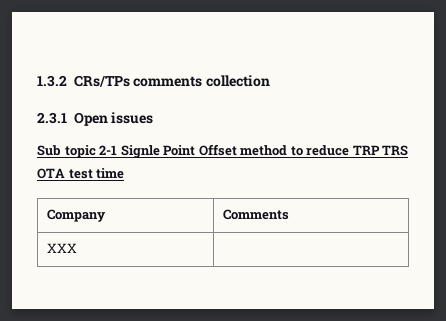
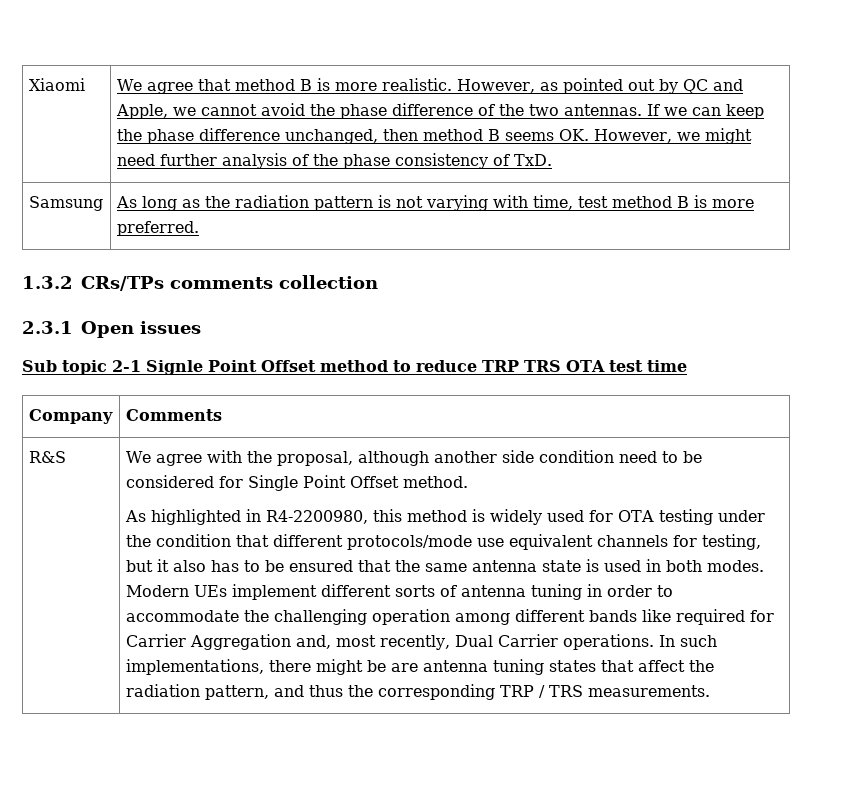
+ Xiaomi | We agree that method B is more realistic. However, as pointed out by QC and Apple, we cannot avoid the phase difference of the two antennas. If we can keep the phase difference unchanged, then method B seems OK. However, we might need further analysis of the phase consistency of TxD.
+ Samsung | As long as the radiation pattern is not varying with time, test method B is more preferred.
- XXX
+ R&S | We agree with the proposal, although another side condition need to be considered for Single Point Offset method.
+ As highlighted in R4-2200980, this method is widely used for OTA testing under the condition that different protocols/mode use equivalent channels for testing, but it also has to be ensured that the same antenna state is used in both modes. Modern UEs implement different sorts of antenna tuning in order to accommodate the challenging operation among different bands like required for Carrier Aggregation and, most recently, Dual Carrier operations. In such implementations, there might be are antenna tuning states that affect the radiation pattern, and thus the corresponding TRP / TRS measurements.

